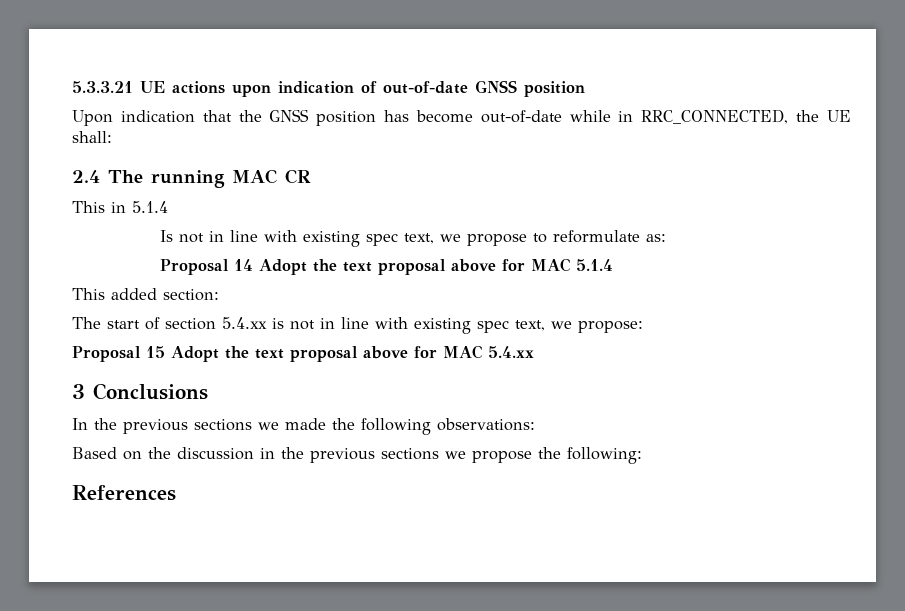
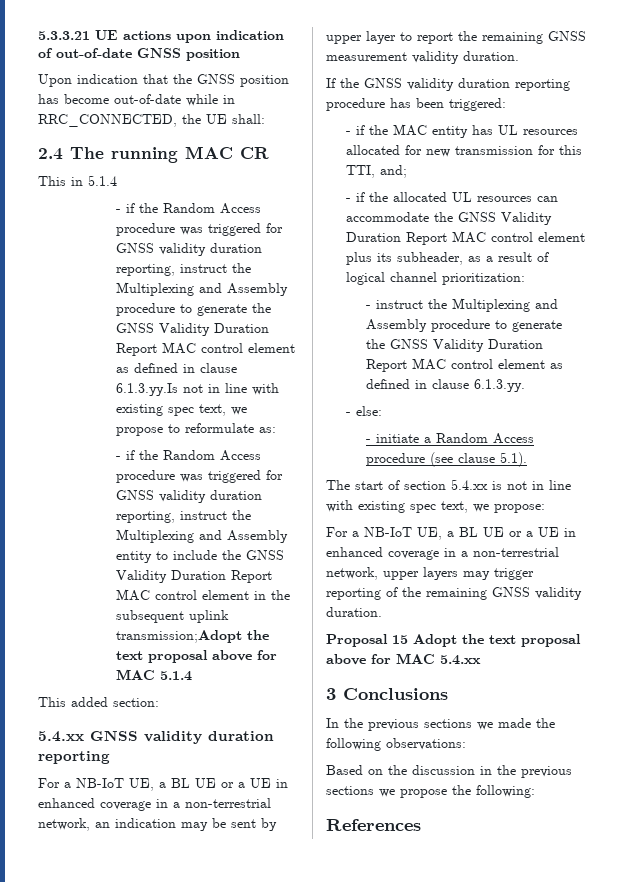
- Is not in line with existing spec text, we propose to reformulate as:
+ - if the Random Access procedure was triggered for GNSS validity duration reporting, instruct the Multiplexing and Assembly procedure to generate the GNSS Validity Duration Report MAC control element as defined in clause 6.1.3.yy.Is not in line with existing spec text, we propose to reformulate as:
- Proposal 14 Adopt the text proposal above for MAC 5.1.4
+ - if the Random Access procedure was triggered for GNSS validity duration reporting, instruct the Multiplexing and Assembly entity to include the GNSS Validity Duration Report MAC control element in the subsequent uplink transmission;Adopt the text proposal above for MAC 5.1.4
+ 5.4.xx GNSS validity duration reporting
+ For a NB-IoT UE, a BL UE or a UE in enhanced coverage in a non-terrestrial network, an indication may be sent by upper layer to report the remaining GNSS measurement validity duration.
+ If the GNSS validity duration reporting procedure has been triggered:
+ - if the MAC entity has UL resources allocated for new transmission for this TTI, and;
+ - if the allocated UL resources can accommodate the GNSS Validity Duration Report MAC control element plus its subheader, as a result of logical channel prioritization:
+ - instruct the Multiplexing and Assembly procedure to generate the GNSS Validity Duration Report MAC control element as defined in clause 6.1.3.yy.
+ - else:
+ - initiate a Random Access procedure (see clause 5.1).
+ For a NB-IoT UE, a BL UE or a UE in enhanced coverage in a non-terrestrial network, upper layers may trigger reporting of the remaining GNSS validity duration.

